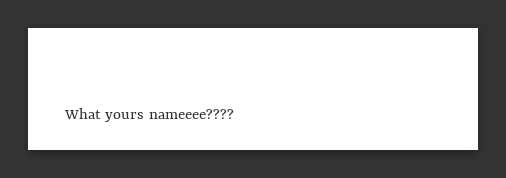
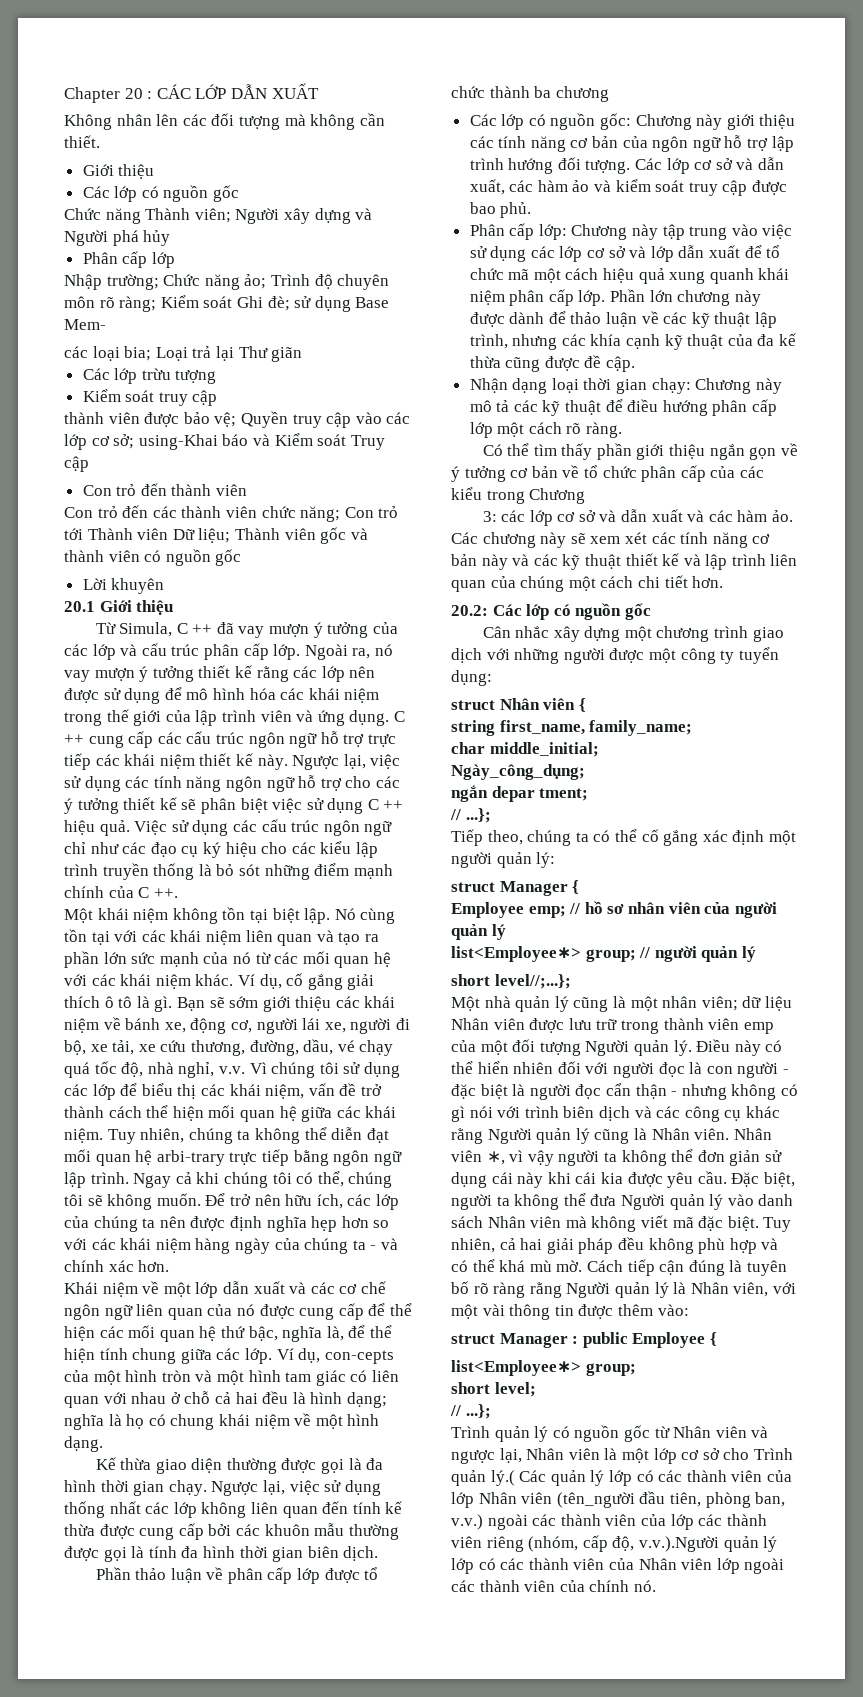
- What yours nameeee????
+ Chapter 20 : CÁC LỚP DẪN XUẤT
+ Không nhân lên các đối tượng mà không cần thiết.
+ Giới thiệu
+ Các lớp có nguồn gốc
+ Chức năng Thành viên; Người xây dựng và Người phá hủy
+ Phân cấp lớp
+ Nhập trường; Chức năng ảo; Trình độ chuyên môn rõ ràng; Kiểm soát Ghi đè; sử dụng Base Mem-
+ các loại bia; Loại trả lại Thư giãn
+ Các lớp trừu tượng
+ Kiểm soát truy cập
+ thành viên được bảo vệ; Quyền truy cập vào các lớp cơ sở; using-Khai báo và Kiểm soát Truy cập
+ Con trỏ đến thành viên
+ Con trỏ đến các thành viên chức năng; Con trỏ tới Thành viên Dữ liệu; Thành viên gốc và thành viên có nguồn gốc
+ Lời khuyên
+ 20.1 Giới thiệu
+ Từ Simula, C ++ đã vay mượn ý tưởng của các lớp và cấu trúc phân cấp lớp. Ngoài ra, nó vay mượn ý tưởng thiết kế rằng các lớp nên được sử dụng để mô hình hóa các khái niệm trong thế giới của lập trình viên và ứng dụng. C ++ cung cấp các cấu trúc ngôn ngữ hỗ trợ trực tiếp các khái niệm thiết kế này. Ngược lại, việc sử dụng các tính năng ngôn ngữ hỗ trợ cho các ý tưởng thiết kế sẽ phân biệt việc sử dụng C ++ hiệu quả. Việc sử dụng các cấu trúc ngôn ngữ chỉ như các đạo cụ ký hiệu cho các kiểu lập trình truyền thống là bỏ sót những điểm mạnh chính của C ++.
+ Một khái niệm không tồn tại biệt lập. Nó cùng tồn tại với các khái niệm liên quan và tạo ra phần lớn sức mạnh của nó từ các mối quan hệ với các khái niệm khác. Ví dụ, cố gắng giải thích ô tô là gì. Bạn sẽ sớm giới thiệu các khái niệm về bánh xe, động cơ, người lái xe, người đi bộ, xe tải, xe cứu thương, đường, dầu, vé chạy quá tốc độ, nhà nghỉ, v.v. Vì chúng tôi sử dụng các lớp để biểu thị các khái niệm, vấn đề trở thành cách thể hiện mối quan hệ giữa các khái niệm. Tuy nhiên, chúng ta không thể diễn đạt mối quan hệ arbi-trary trực tiếp bằng ngôn ngữ lập trình. Ngay cả khi chúng tôi có thể, chúng tôi sẽ không muốn. Để trở nên hữu ích, các lớp của chúng ta nên được định nghĩa hẹp hơn so với các khái niệm hàng ngày của chúng ta - và chính xác hơn.
+ Khái niệm về một lớp dẫn xuất và các cơ chế ngôn ngữ liên quan của nó được cung cấp để thể hiện các mối quan hệ thứ bậc, nghĩa là, để thể hiện tính chung giữa các lớp. Ví dụ, con-cepts của một hình tròn và một hình tam giác có liên quan với nhau ở chỗ cả hai đều là hình dạng; nghĩa là họ có chung khái niệm về một hình dạng.
+ Kế thừa giao diện thường được gọi là đa hình thời gian chạy. Ngược lại, việc sử dụng thống nhất các lớp không liên quan đến tính kế thừa được cung cấp bởi các khuôn mẫu thường được gọi là tính đa hình thời gian biên dịch.
+ Phần thảo luận về phân cấp lớp được tổ chức thành ba chương
+ Các lớp có nguồn gốc: Chương này giới thiệu các tính năng cơ bản của ngôn ngữ hỗ trợ lập trình hướng đối tượng. Các lớp cơ sở và dẫn xuất, các hàm ảo và kiểm soát truy cập được bao phủ.
+ Phân cấp lớp: Chương này tập trung vào việc sử dụng các lớp cơ sở và lớp dẫn xuất để tổ chức mã một cách hiệu quả xung quanh khái niệm phân cấp lớp. Phần lớn chương này được dành để thảo luận về các kỹ thuật lập trình, nhưng các khía cạnh kỹ thuật của đa kế thừa cũng được đề cập.
+ Nhận dạng loại thời gian chạy: Chương này mô tả các kỹ thuật để điều hướng phân cấp lớp một cách rõ ràng.
+ Có thể tìm thấy phần giới thiệu ngắn gọn về ý tưởng cơ bản về tổ chức phân cấp của các kiểu trong Chương
+ 3: các lớp cơ sở và dẫn xuất và các hàm ảo. Các chương này sẽ xem xét các tính năng cơ bản này và các kỹ thuật thiết kế và lập trình liên quan của chúng một cách chi tiết hơn.
+ 20.2: Các lớp có nguồn gốc
+ Cân nhắc xây dựng một chương trình giao dịch với những người được một công ty tuyển dụng:
+ struct Nhân viên {
+ string first_name, family_name;
+ char middle_initial;
+ Ngày_công_dụng;
+ ngắn depar tment;
+ // ...};
+ Tiếp theo, chúng ta có thể cố gắng xác định một người quản lý:
+ struct Manager {
+ Employee emp; // hồ sơ nhân viên của người quản lý
+ list<Employee∗> group; // người quản lý
+ short level//;...};
+ Một nhà quản lý cũng là một nhân viên; dữ liệu Nhân viên được lưu trữ trong thành viên emp của một đối tượng Người quản lý. Điều này có thể hiển nhiên đối với người đọc là con người - đặc biệt là người đọc cẩn thận - nhưng không có gì nói với trình biên dịch và các công cụ khác rằng Người quản lý cũng là Nhân viên. Nhân viên ∗, vì vậy người ta không thể đơn giản sử dụng cái này khi cái kia được yêu cầu. Đặc biệt, người ta không thể đưa Người quản lý vào danh sách Nhân viên mà không viết mã đặc biệt. Tuy nhiên, cả hai giải pháp đều không phù hợp và có thể khá mù mờ. Cách tiếp cận đúng là tuyên bố rõ ràng rằng Người quản lý là Nhân viên, với một vài thông tin được thêm vào:
+ struct Manager : public Employee {
+ list<Employee∗> group;
+ short level;
+ // ...};
+ Trình quản lý có nguồn gốc từ Nhân viên và ngược lại, Nhân viên là một lớp cơ sở cho Trình quản lý.( Các quản lý lớp có các thành viên của lớp Nhân viên (tên_người đầu tiên, phòng ban, v.v.) ngoài các thành viên của lớp các thành viên riêng (nhóm, cấp độ, v.v.).Người quản lý lớp có các thành viên của Nhân viên lớp ngoài các thành viên của chính nó.

